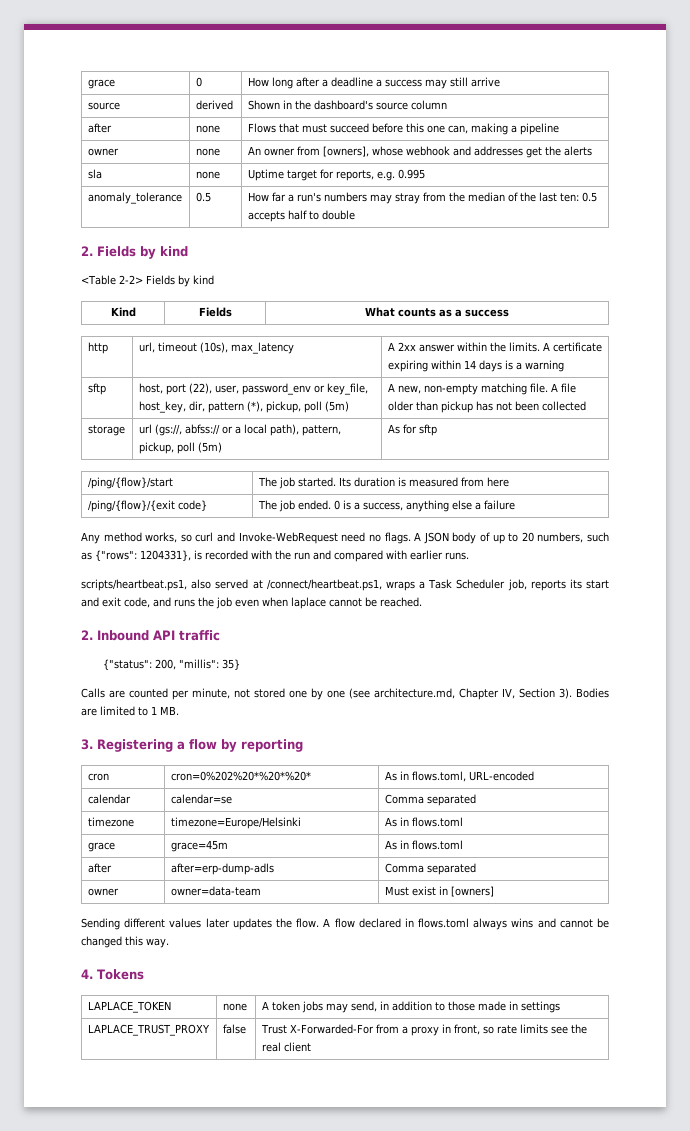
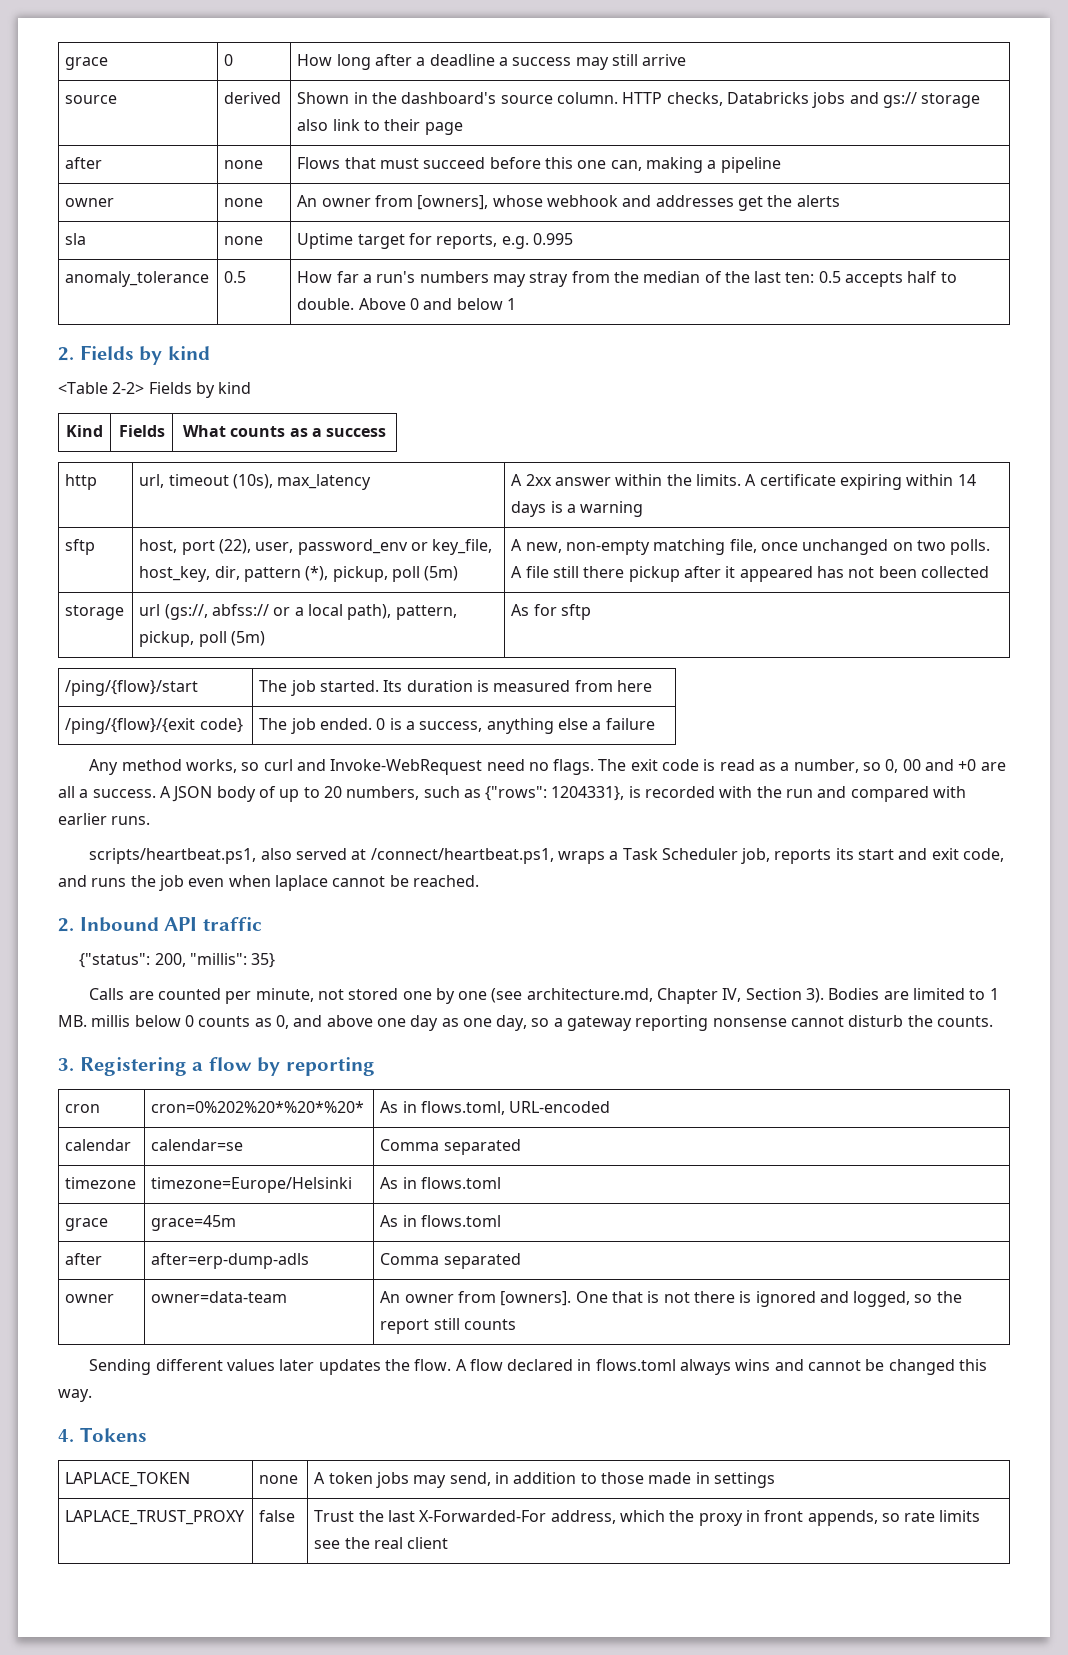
- source | derived | Shown in the dashboard's source column
+ source | derived | Shown in the dashboard's source column. HTTP checks, Databricks jobs and gs:// storage also link to their page
- anomaly_tolerance | 0.5 | How far a run's numbers may stray from the median of the last ten: 0.5 accepts half to double
+ anomaly_tolerance | 0.5 | How far a run's numbers may stray from the median of the last ten: 0.5 accepts half to double. Above 0 and below 1
- sftp | host, port (22), user, password_env or key_file, host_key, dir, pattern (*), pickup, poll (5m) | A new, non-empty matching file. A file older than pickup has not been collected
+ sftp | host, port (22), user, password_env or key_file, host_key, dir, pattern (*), pickup, poll (5m) | A new, non-empty matching file, once unchanged on two polls. A file still there pickup after it appeared has not been collected
+ The exit code is read as a number, so 0, 00 and +0 are all a success.
- Bodies are limited to 1 MB.
+ Bodies are limited to 1 MB. millis below 0 counts as 0, and above one day as one day, so a gateway reporting nonsense cannot disturb the counts.
- owner | owner=data-team | Must exist in [owners]
+ owner | owner=data-team | An owner from [owners]. One that is not there is ignored and logged, so the report still counts
- LAPLACE_TRUST_PROXY | false | Trust X-Forwarded-For from a proxy in front, so rate limits see the real client
+ LAPLACE_TRUST_PROXY | false | Trust the last X-Forwarded-For address, which the proxy in front appends, so rate limits see the real client

